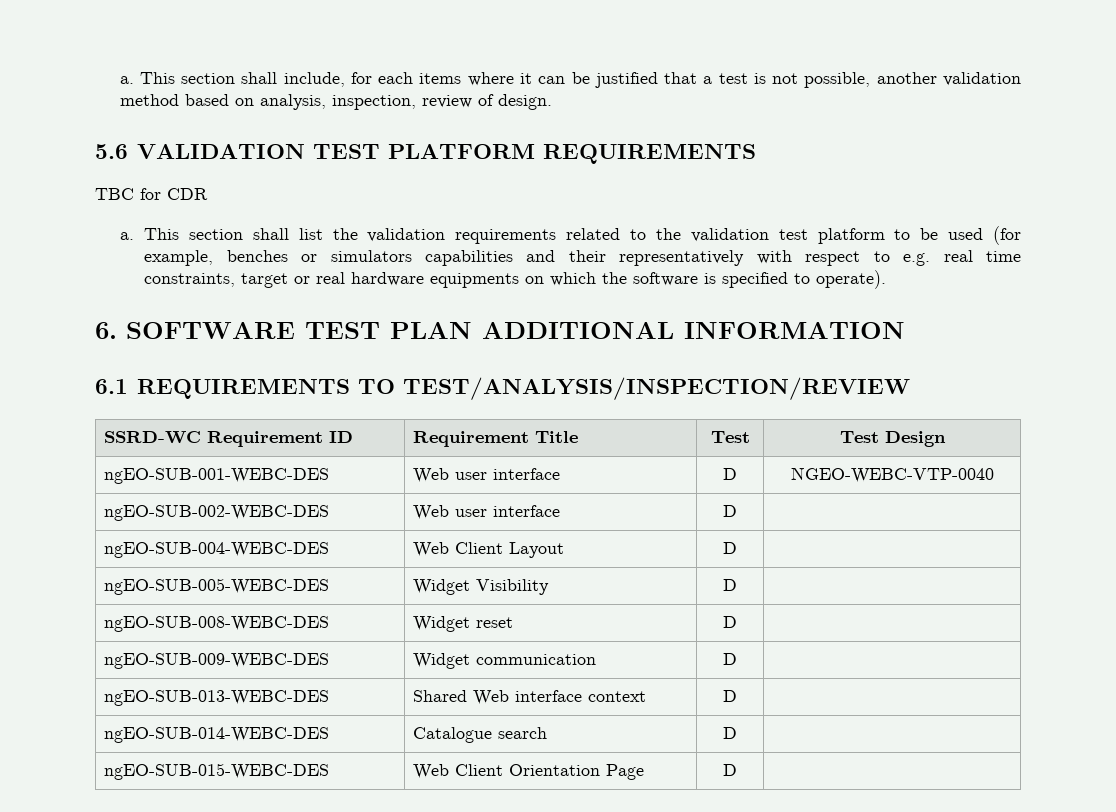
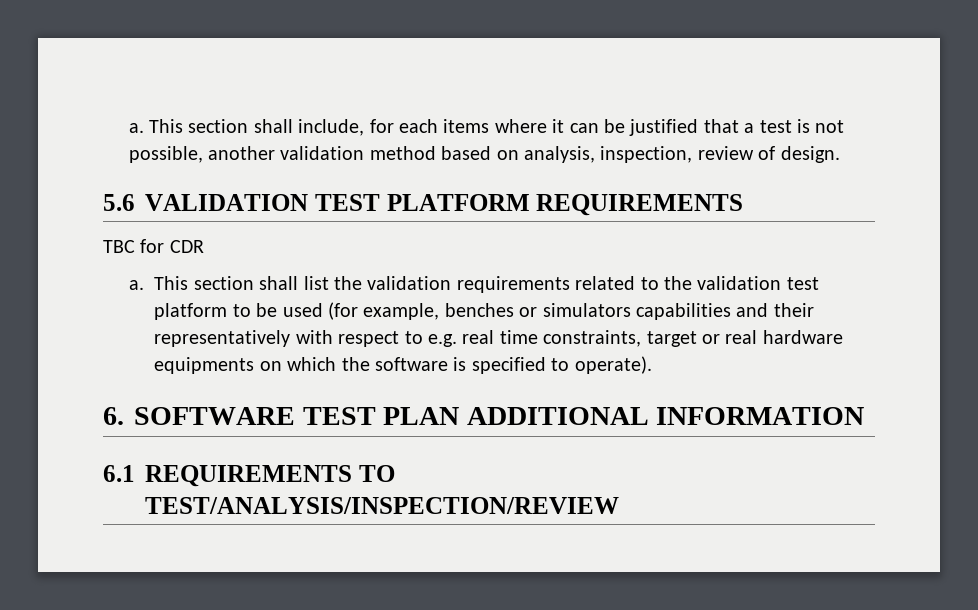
- SSRD-WC Requirement ID | Requirement Title | Test | Test Design
- ngEO-SUB-001-WEBC-DES | Web user interface | D | NGEO-WEBC-VTP-0040
- ngEO-SUB-002-WEBC-DES | Web user interface | D |
- ngEO-SUB-004-WEBC-DES | Web Client Layout | D |
- ngEO-SUB-005-WEBC-DES | Widget Visibility | D |
- ngEO-SUB-008-WEBC-DES | Widget reset | D |
- ngEO-SUB-009-WEBC-DES | Widget communication | D |
- ngEO-SUB-013-WEBC-DES | Shared Web interface context | D |
- ngEO-SUB-014-WEBC-DES | Catalogue search | D |
- ngEO-SUB-015-WEBC-DES | Web Client Orientation Page | D |

